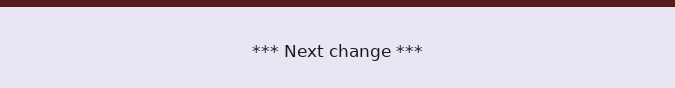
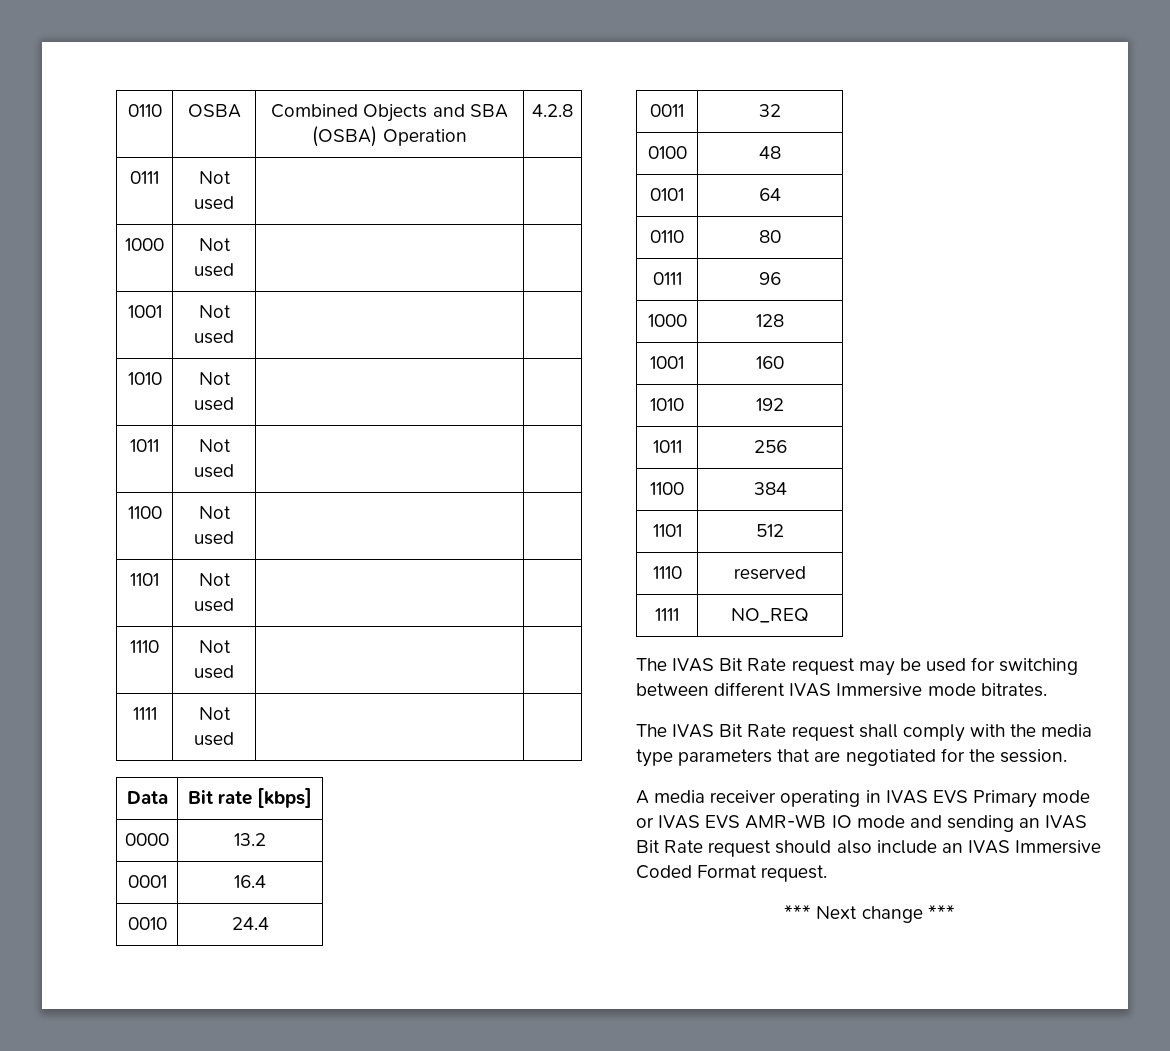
+ 0110 | OSBA | Combined Objects and SBA (OSBA) Operation | 4.2.8
+ 0111 | Not used | |
+ 1000 | Not used | |
+ 1001 | Not used | |
+ 1010 | Not used | |
+ 1011 | Not used | |
+ 1100 | Not used | |
+ 1101 | Not used | |
+ 1110 | Not used | |
+ 1111 | Not used | |
+ Data | Bit rate [kbps]
+ 0000 | 13.2
+ 0001 | 16.4
+ 0010 | 24.4
+ 0011 | 32
+ 0100 | 48
+ 0101 | 64
+ 0110 | 80
+ 0111 | 96
+ 1000 | 128
+ 1001 | 160
+ 1010 | 192
+ 1011 | 256
+ 1100 | 384
+ 1101 | 512
+ 1110 | reserved
+ 1111 | NO_REQ
+ The IVAS Bit Rate request may be used for switching between different IVAS Immersive mode bitrates.
+ The IVAS Bit Rate request shall comply with the media type parameters that are negotiated for the session.
+ A media receiver operating in IVAS EVS Primary mode or IVAS EVS AMR-WB IO mode and sending an IVAS Bit Rate request should also include an IVAS Immersive Coded Format request.

